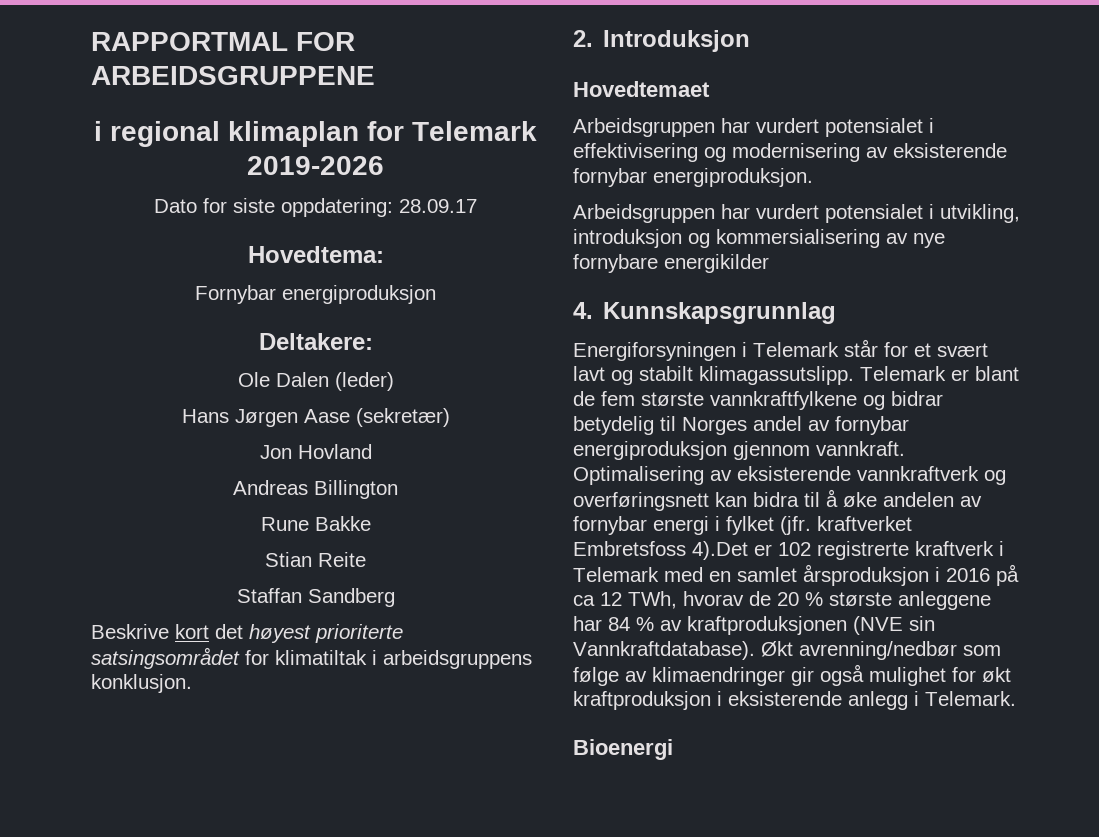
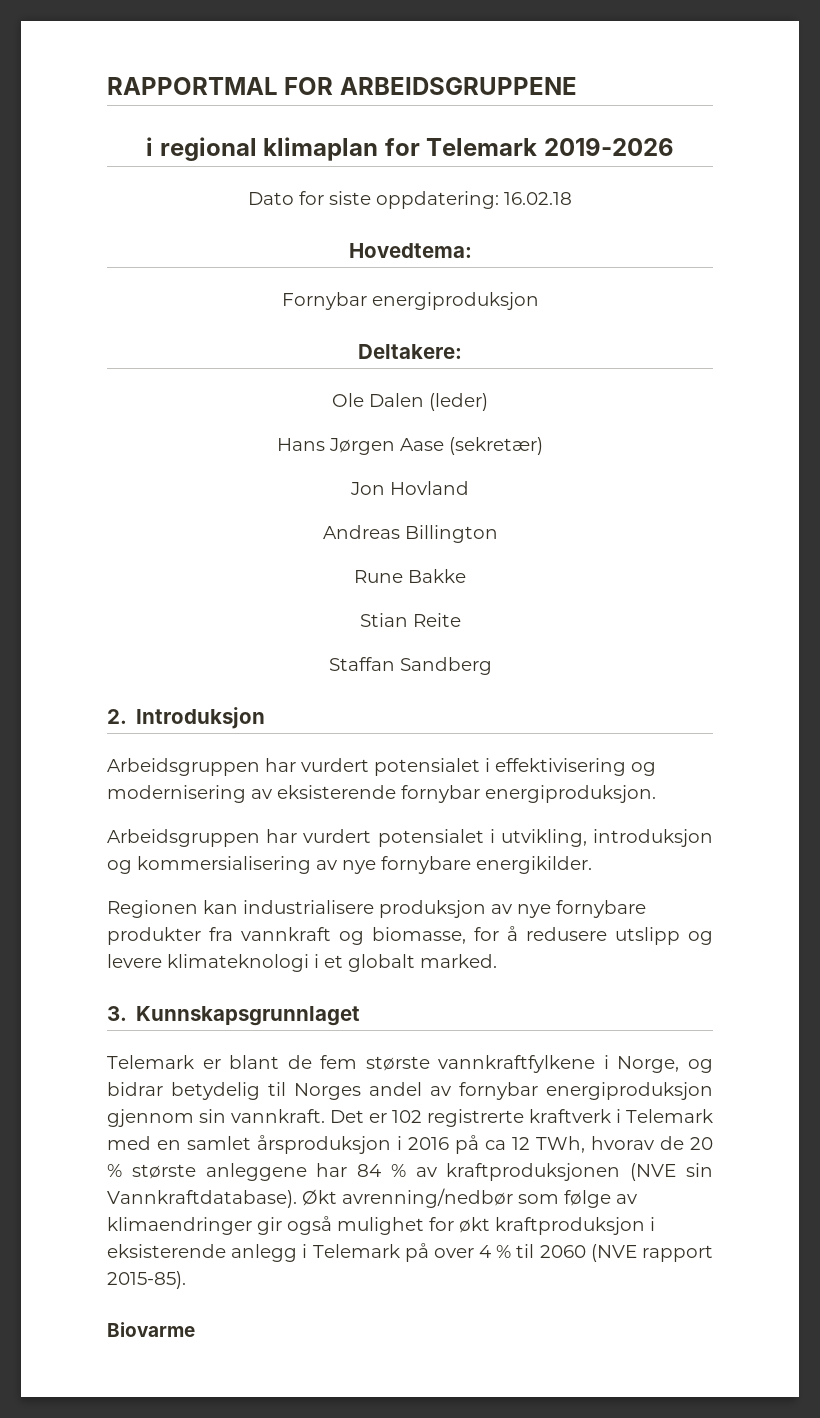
- Dato for siste oppdatering: 28.09.17
+ Dato for siste oppdatering: 16.02.18
- Beskrive kort det høyest prioriterte satsingsområdet for klimatiltak i arbeidsgruppens konklusjon.
- Hovedtemaet
- Arbeidsgruppen har vurdert potensialet i utvikling, introduksjon og kommersialisering av nye fornybare energikilder
- 4. Kunnskapsgrunnlag
- Energiforsyningen i Telemark står for et svært lavt og stabilt klimagassutslipp. Telemark er blant de fem største vannkraftfylkene og bidrar betydelig til Norges andel av fornybar energiproduksjon gjennom vannkraft. Optimalisering av eksisterende vannkraftverk og overføringsnett kan bidra til å øke andelen av fornybar energi i fylket (jfr. kraftverket Embretsfoss 4).Det er 102 registrerte kraftverk i Telemark med en samlet årsproduksjon i 2016 på ca 12 TWh, hvorav de 20 % største anleggene har 84 % av kraftproduksjonen (NVE sin Vannkraftdatabase).
+ Arbeidsgruppen har vurdert potensialet i utvikling, introduksjon og kommersialisering av nye fornybare energikilder.
+ Regionen kan industrialisere produksjon av nye fornybare produkter fra vannkraft og biomasse, for å redusere utslipp og levere klimateknologi i et globalt marked.
+ 3. Kunnskapsgrunnlaget
+ Telemark er blant de fem største vannkraftfylkene i Norge, og bidrar betydelig til Norges andel av fornybar energiproduksjon gjennom sin vannkraft. Det er 102 registrerte kraftverk i Telemark med en samlet årsproduksjon i 2016 på ca 12 TWh, hvorav de 20 % største anleggene har 84 % av kraftproduksjonen (NVE sin Vannkraftdatabase).
- Økt avrenning/nedbør som følge av klimaendringer gir også mulighet for økt kraftproduksjon i eksisterende anlegg i Telemark.
- Bioenergi
+ Økt avrenning/nedbør som følge av klimaendringer gir også mulighet for økt kraftproduksjon i eksisterende anlegg i Telemark på over 4 % til 2060 (NVE rapport 2015-85).
+ Biovarme

